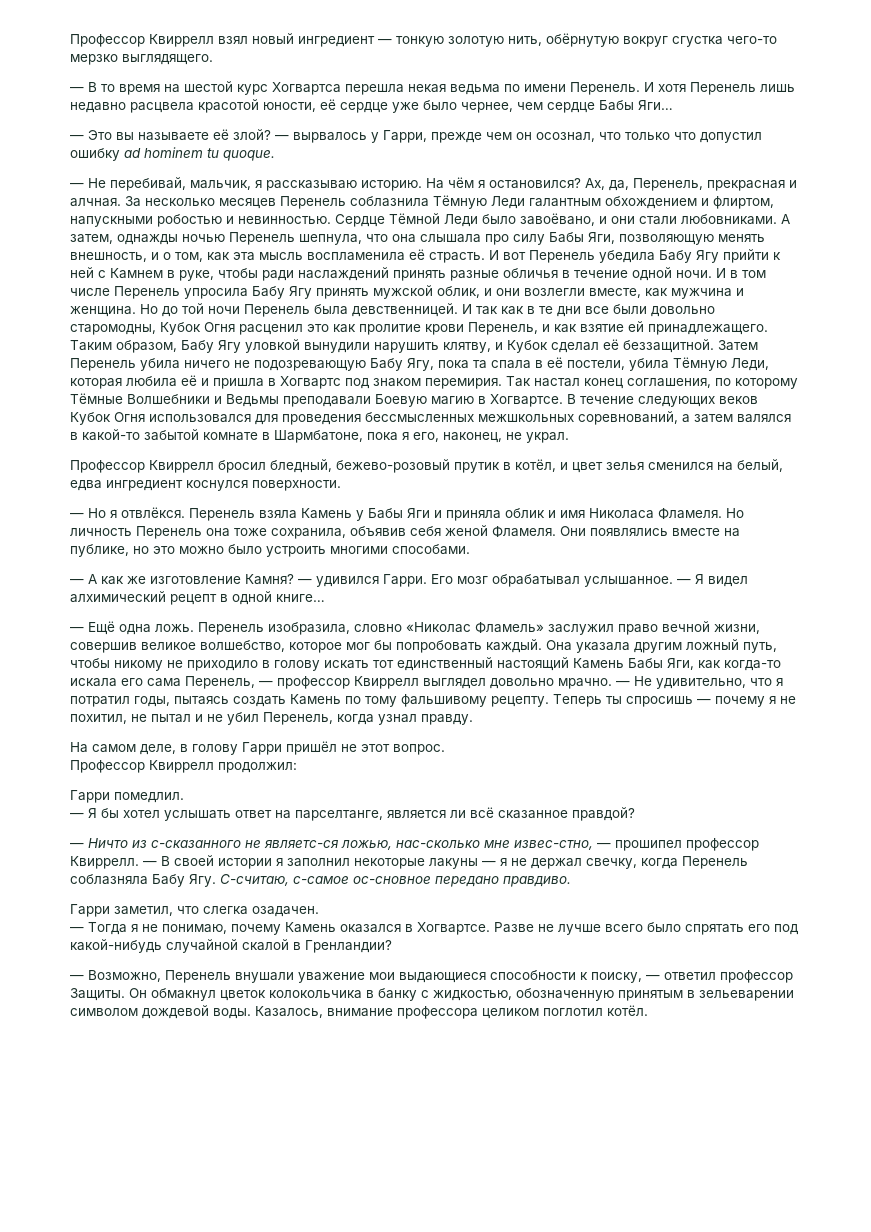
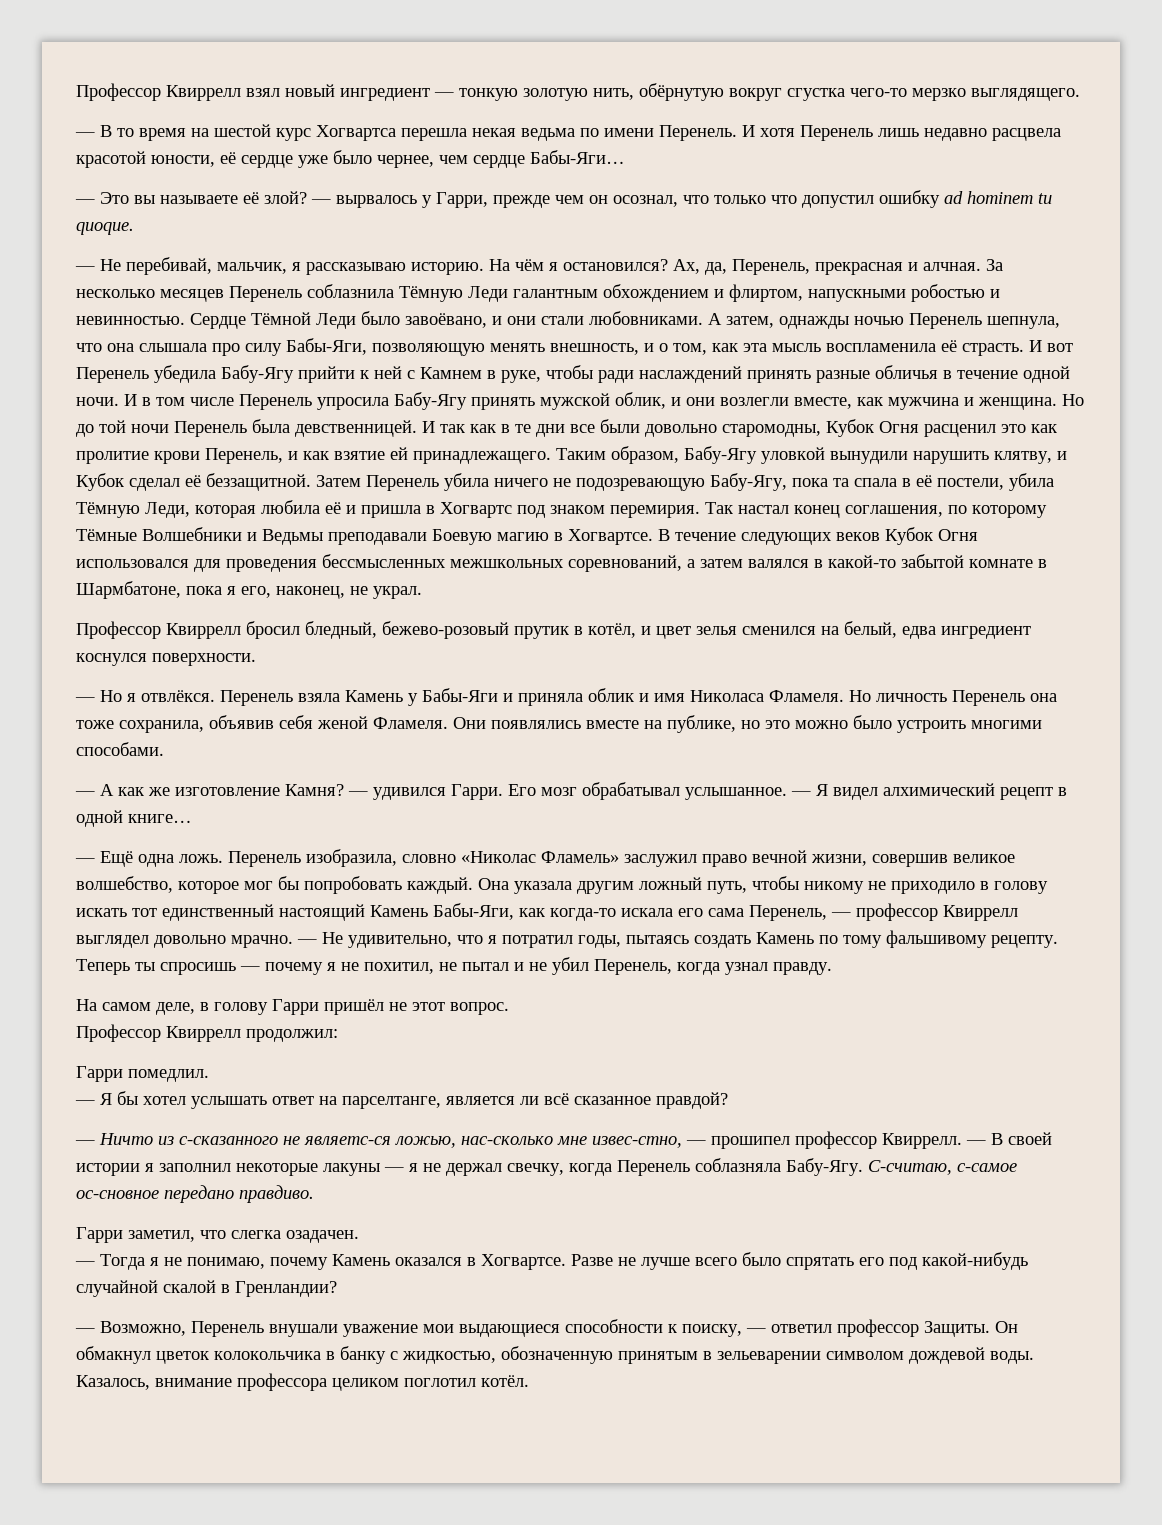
- И хотя Перенель лишь недавно расцвела красотой юности, её сердце уже было чернее, чем сердце Бабы Яги…
+ И хотя Перенель лишь недавно расцвела красотой юности, её сердце уже было чернее, чем сердце Бабы-Яги…
- А затем, однажды ночью Перенель шепнула, что она слышала про силу Бабы Яги, позволяющую менять внешность, и о том, как эта мысль воспламенила её страсть.
+ А затем, однажды ночью Перенель шепнула, что она слышала про силу Бабы-Яги, позволяющую менять внешность, и о том, как эта мысль воспламенила её страсть.
- И вот Перенель убедила Бабу Ягу прийти к ней с Камнем в руке, чтобы ради наслаждений принять разные обличья в течение одной ночи.
+ И вот Перенель убедила Бабу-Ягу прийти к ней с Камнем в руке, чтобы ради наслаждений принять разные обличья в течение одной ночи.
- И в том числе Перенель упросила Бабу Ягу принять мужской облик, и они возлегли вместе, как мужчина и женщина.
+ И в том числе Перенель упросила Бабу-Ягу принять мужской облик, и они возлегли вместе, как мужчина и женщина.
- Таким образом, Бабу Ягу уловкой вынудили нарушить клятву, и Кубок сделал её беззащитной.
+ Таким образом, Бабу-Ягу уловкой вынудили нарушить клятву, и Кубок сделал её беззащитной.
- Затем Перенель убила ничего не подозревающую Бабу Ягу, пока та спала в её постели, убила Тёмную Леди, которая любила её и пришла в Хогвартс под знаком перемирия.
+ Затем Перенель убила ничего не подозревающую Бабу-Ягу, пока та спала в её постели, убила Тёмную Леди, которая любила её и пришла в Хогвартс под знаком перемирия.
- Перенель взяла Камень у Бабы Яги и приняла облик и имя Николаса Фламеля.
+ Перенель взяла Камень у Бабы-Яги и приняла облик и имя Николаса Фламеля.
- Она указала другим ложный путь, чтобы никому не приходило в голову искать тот единственный настоящий Камень Бабы Яги, как когда-то искала его сама Перенель, — профессор Квиррелл выглядел довольно мрачно.
+ Она указала другим ложный путь, чтобы никому не приходило в голову искать тот единственный настоящий Камень Бабы-Яги, как когда-то искала его сама Перенель, — профессор Квиррелл выглядел довольно мрачно.
- — В своей истории я заполнил некоторые лакуны — я не держал свечку, когда Перенель соблазняла Бабу Ягу. С-считаю, с-самое ос-сновное передано правдиво.
+ — В своей истории я заполнил некоторые лакуны — я не держал свечку, когда Перенель соблазняла Бабу-Ягу. С-считаю, с-самое ос-сновное передано правдиво.

